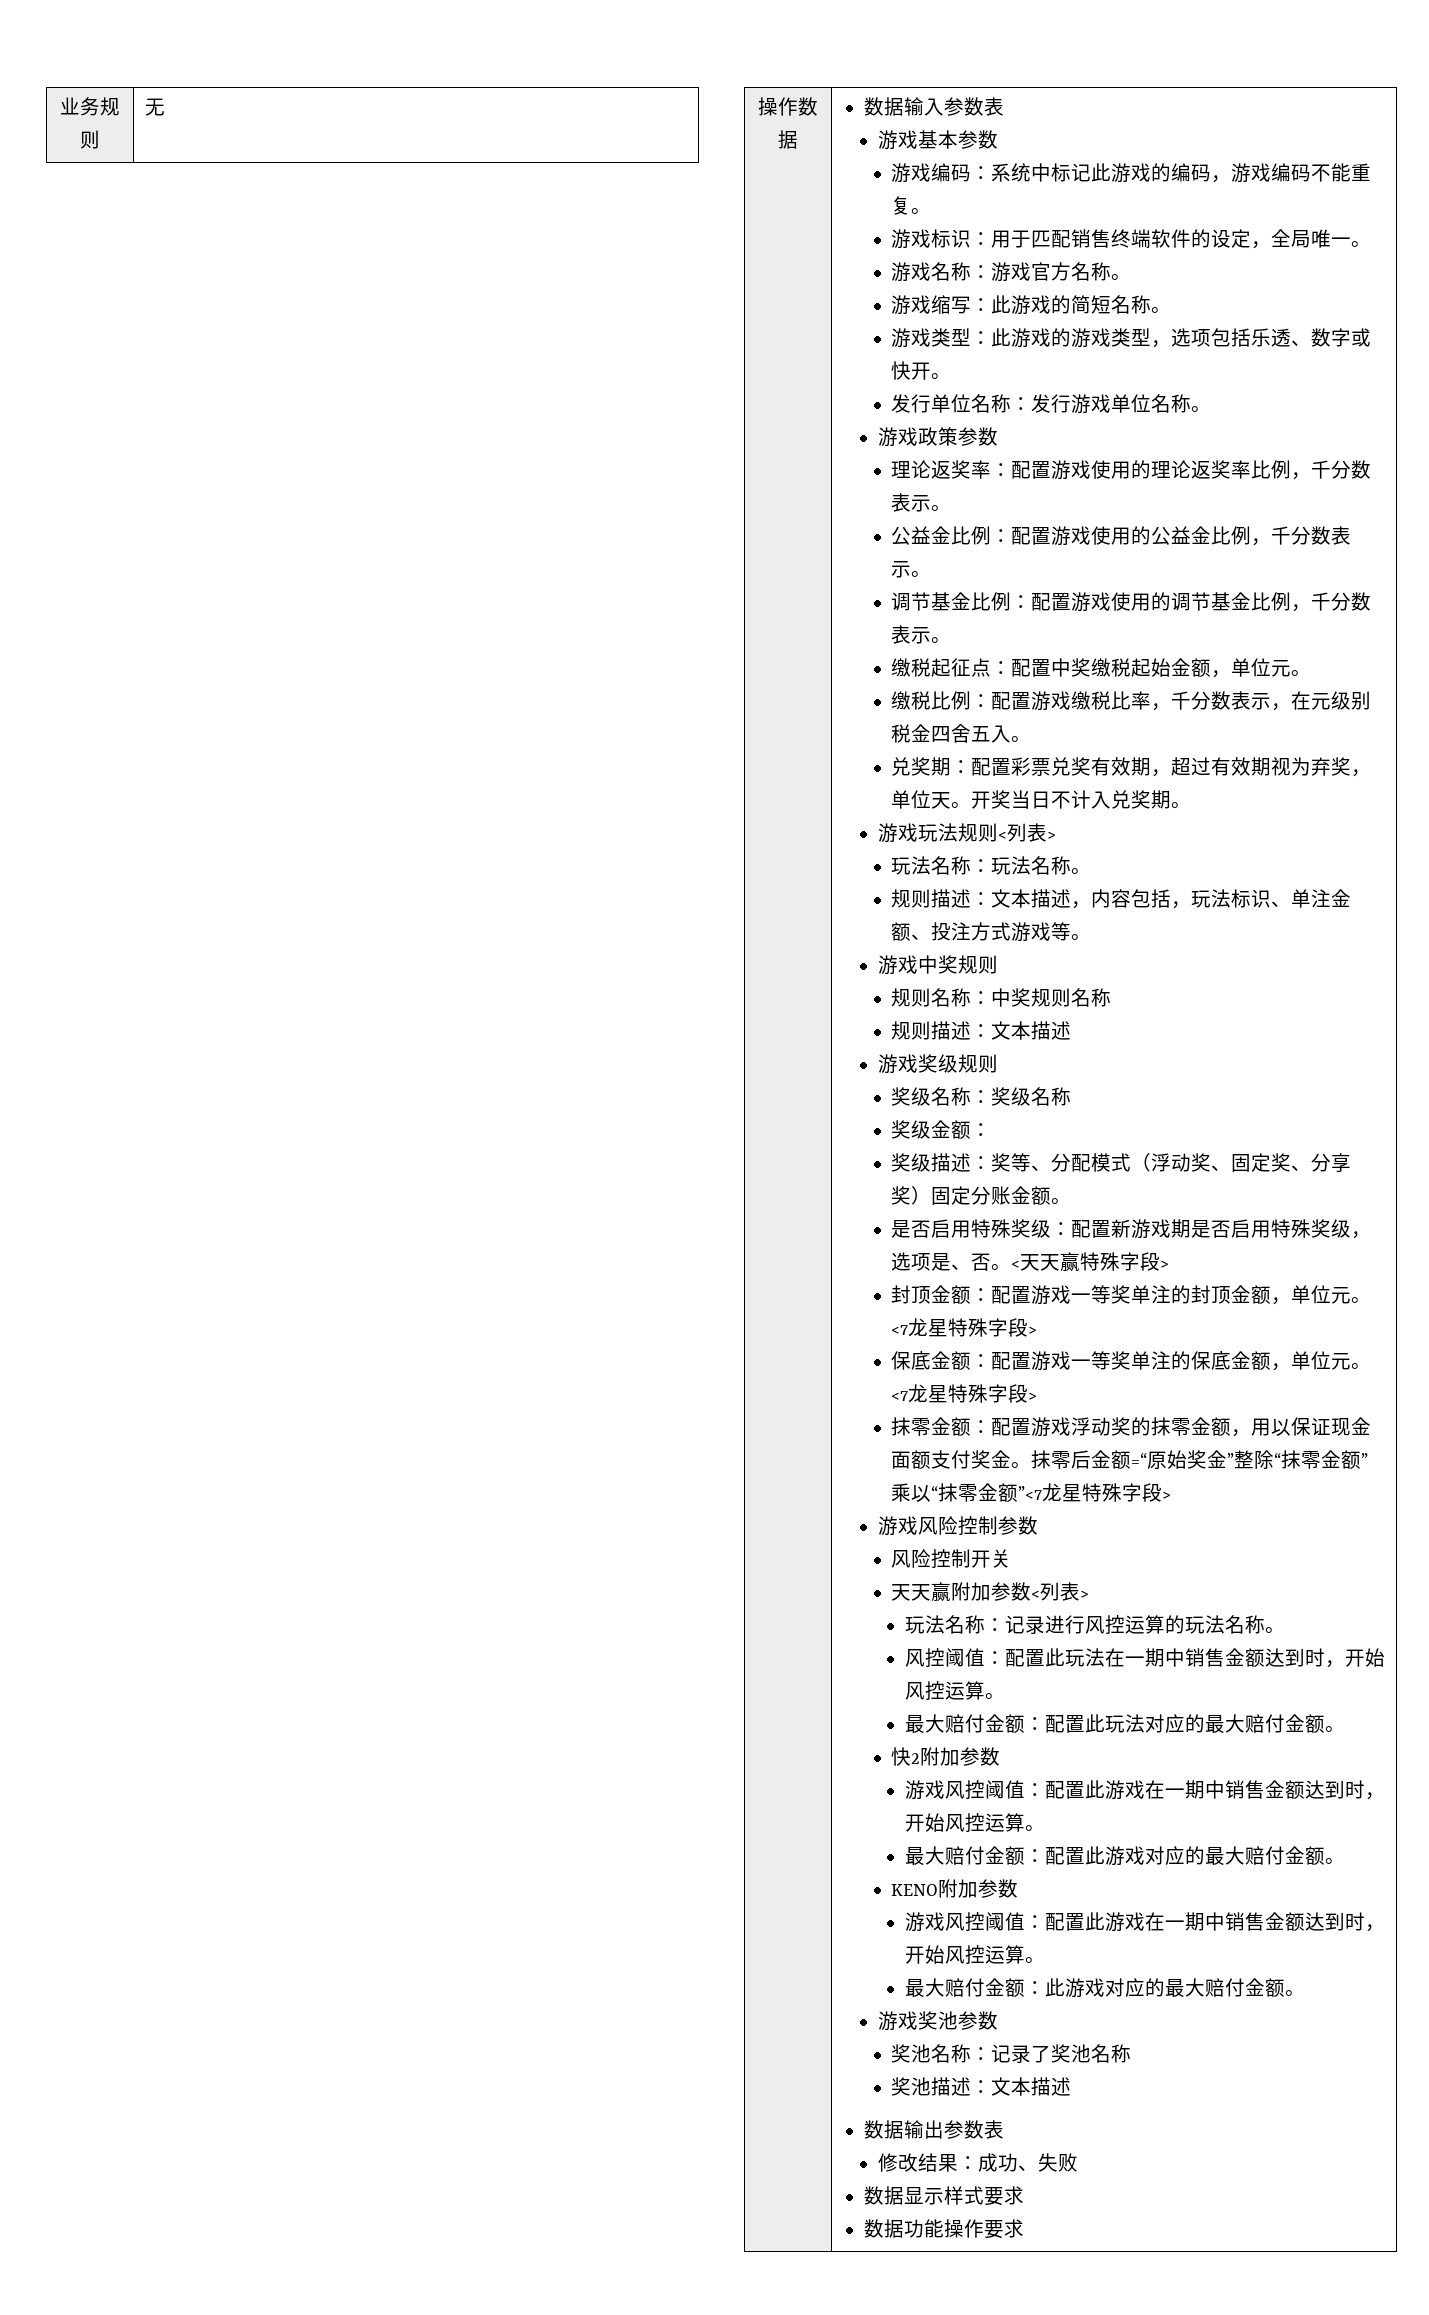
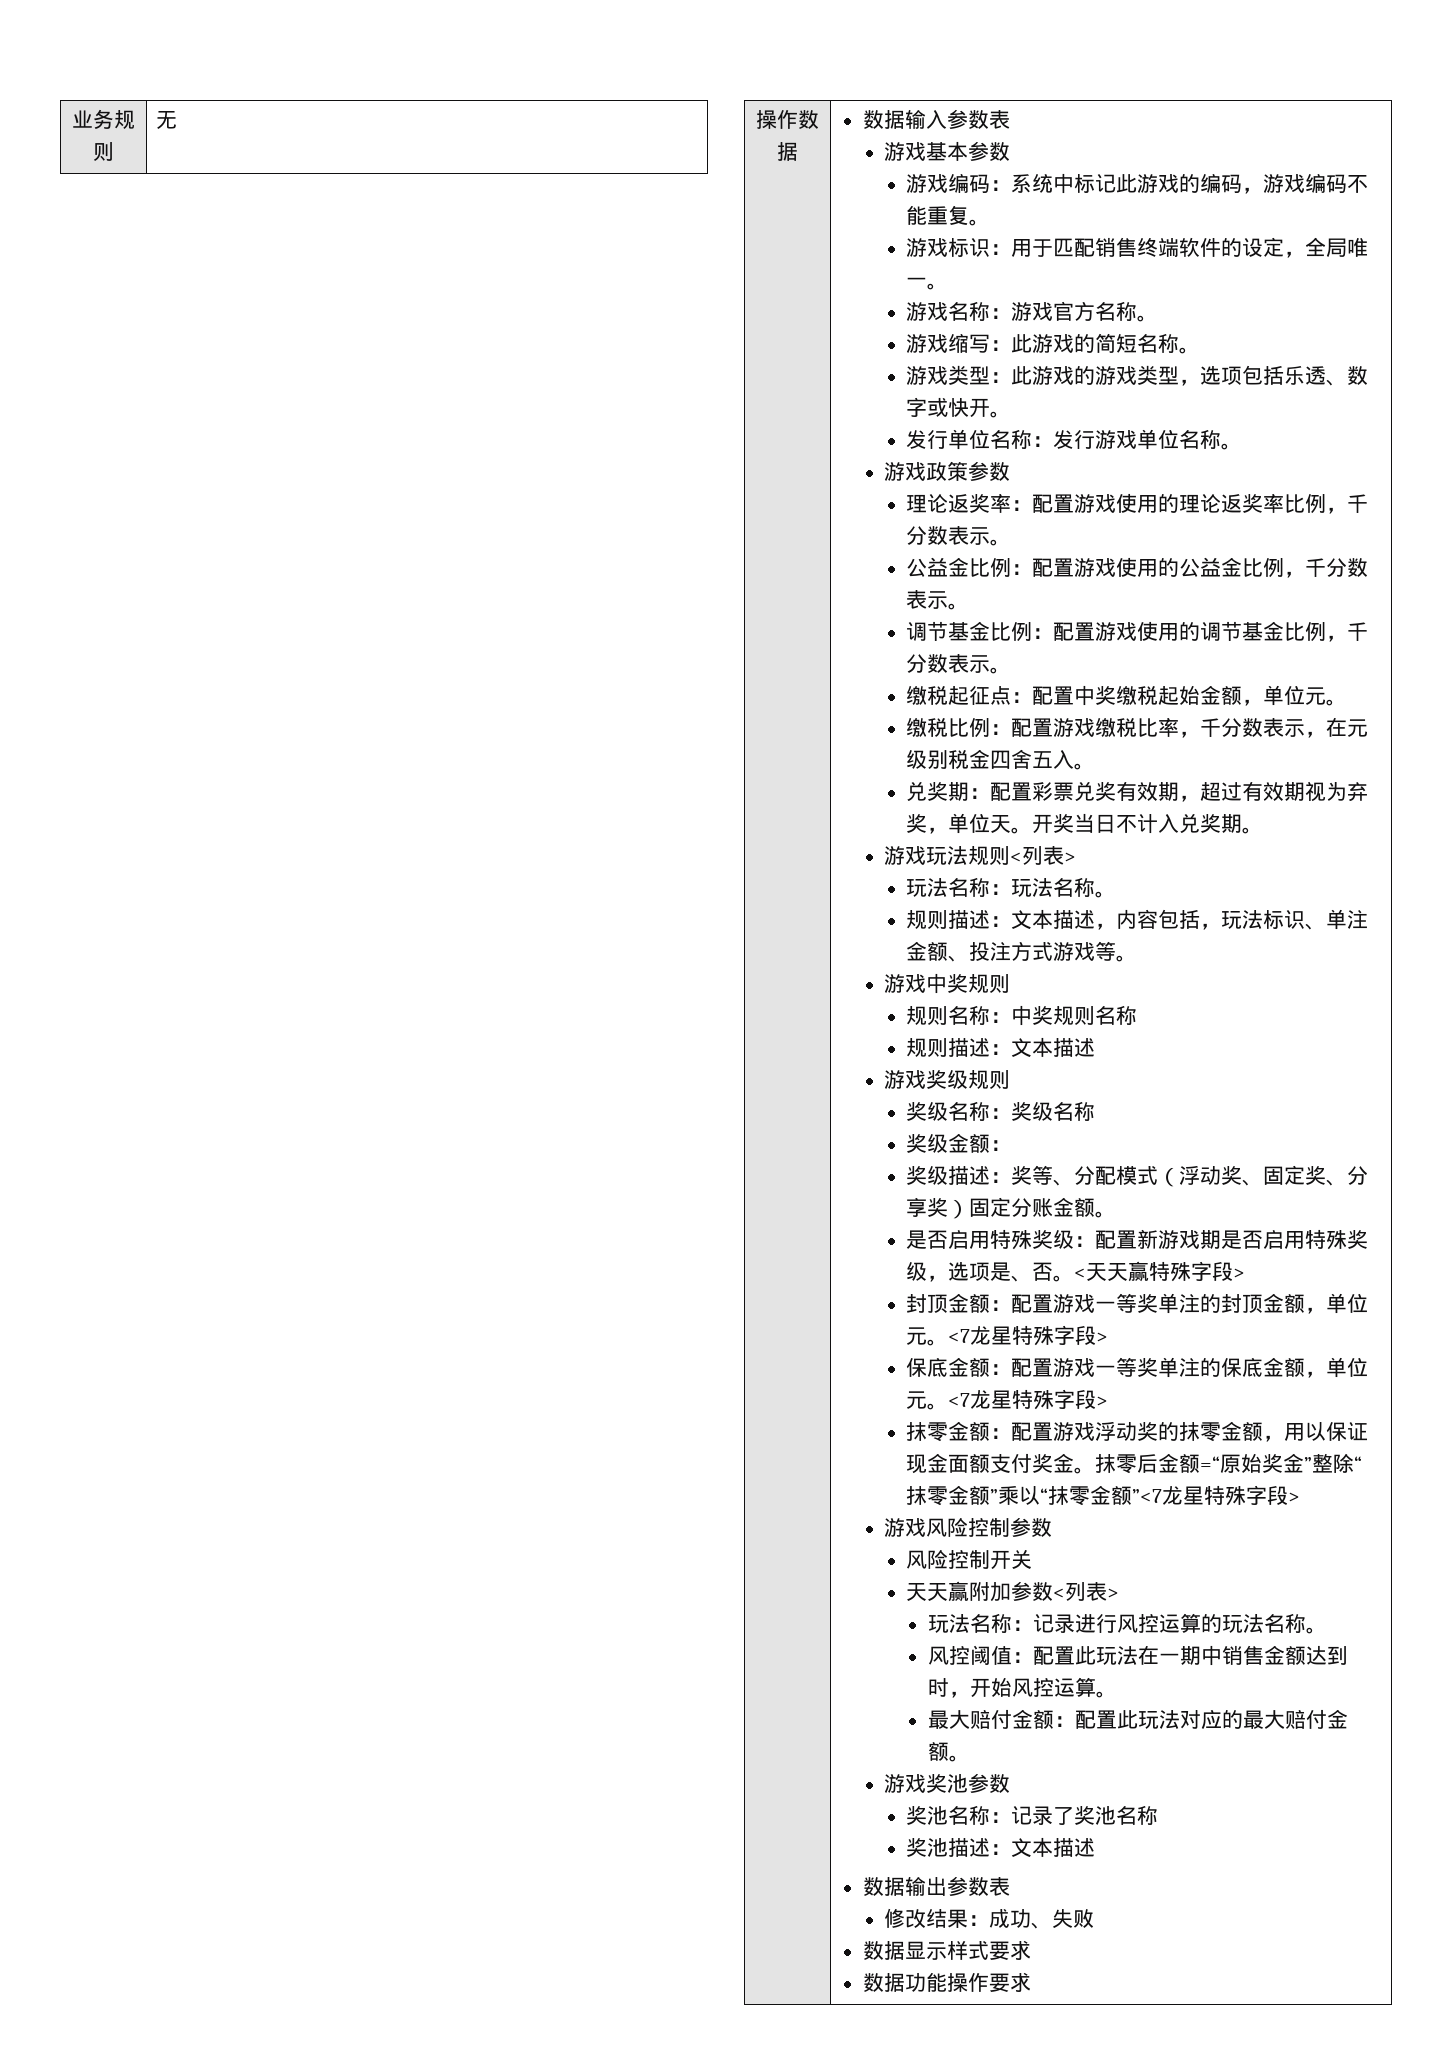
- 快2附加参数
- 游戏风控阈值：配置此游戏在一期中销售金额达到时，开始风控运算。
- 最大赔付金额：配置此游戏对应的最大赔付金额。
- KENO附加参数
- 游戏风控阈值：配置此游戏在一期中销售金额达到时，开始风控运算。
- 最大赔付金额：此游戏对应的最大赔付金额。

